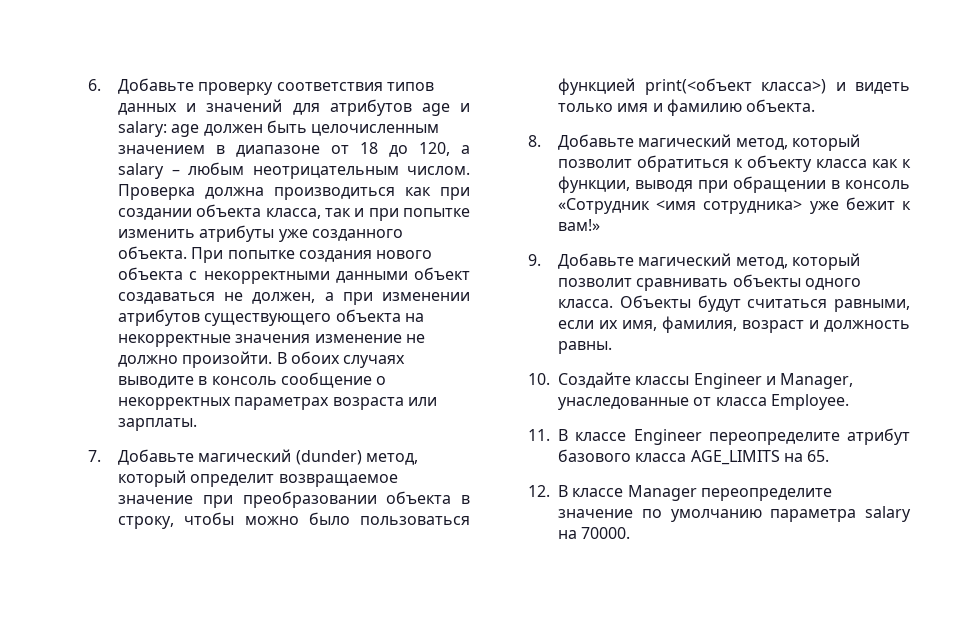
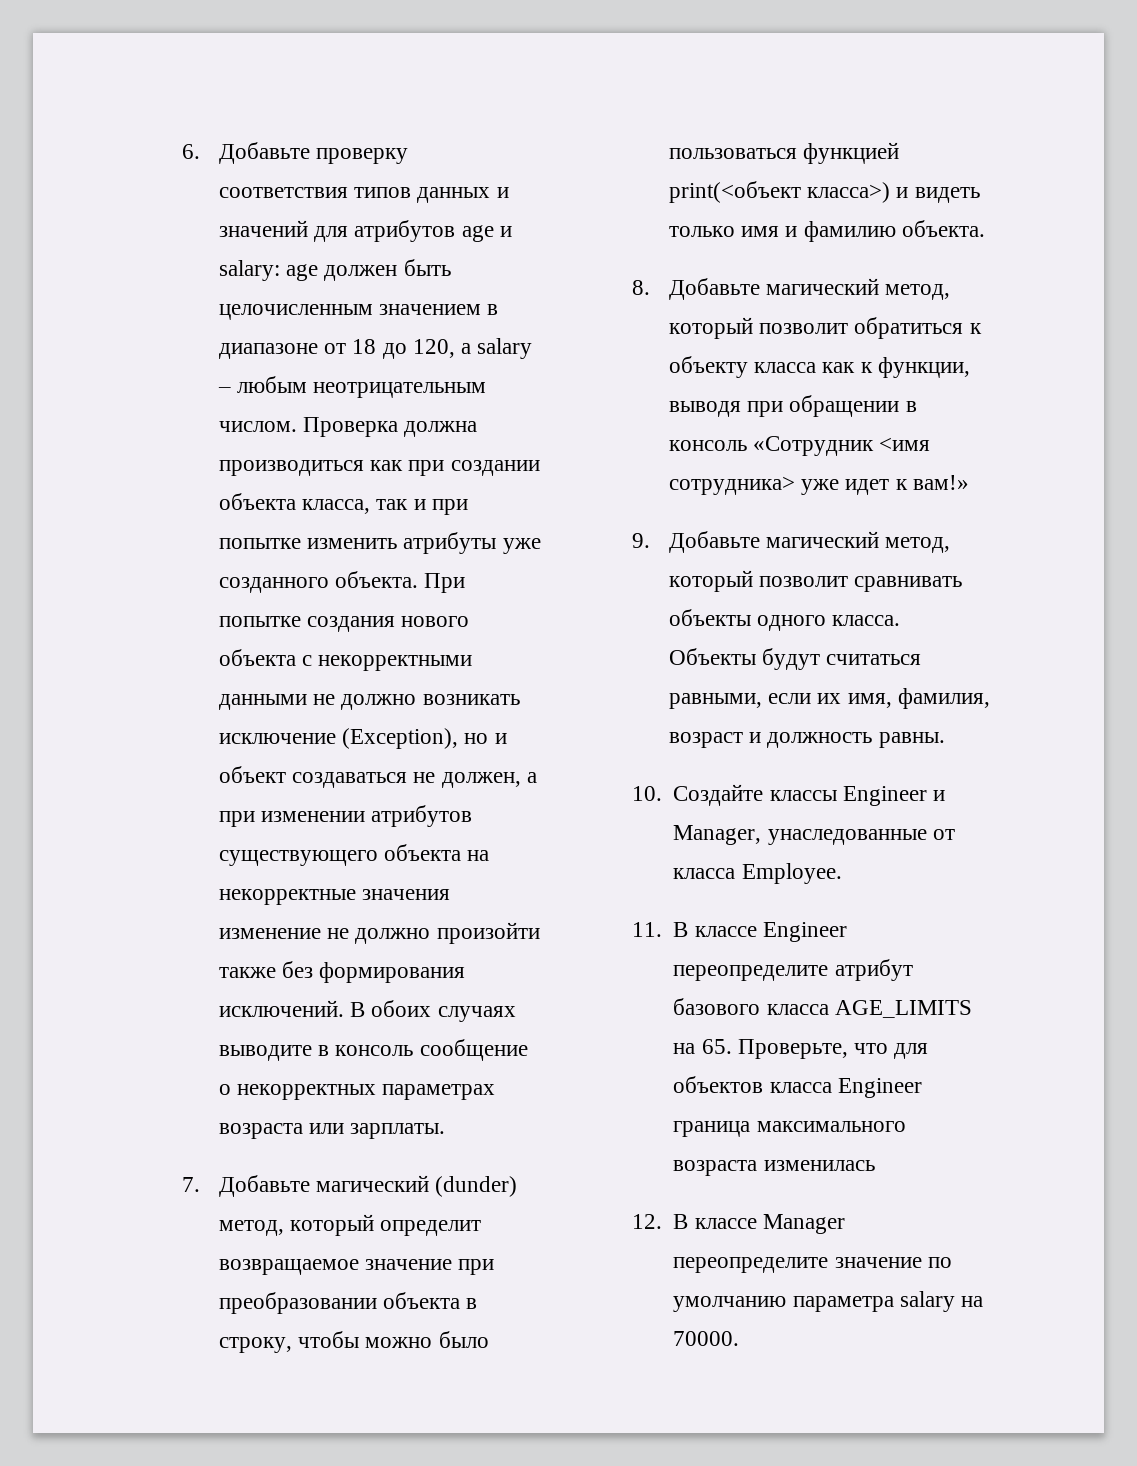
- При попытке создания нового объекта с некорректными данными объект создаваться не должен, а при изменении атрибутов существующего объекта на некорректные значения изменение не должно произойти.
+ При попытке создания нового объекта с некорректными данными не должно возникать исключение (Exception), но и объект создаваться не должен, а при изменении атрибутов существующего объекта на некорректные значения изменение не должно произойти также без формирования исключений.
- 8. Добавьте магический метод, который позволит обратиться к объекту класса как к функции, выводя при обращении в консоль «Сотрудник <имя сотрудника> уже бежит к вам!»
+ 8. Добавьте магический метод, который позволит обратиться к объекту класса как к функции, выводя при обращении в консоль «Сотрудник <имя сотрудника> уже идет к вам!»
- 11. В классе Engineer переопределите атрибут базового класса AGE_LIMITS на 65.
+ 11. В классе Engineer переопределите атрибут базового класса AGE_LIMITS на 65. Проверьте, что для объектов класса Engineer граница максимального возраста изменилась

